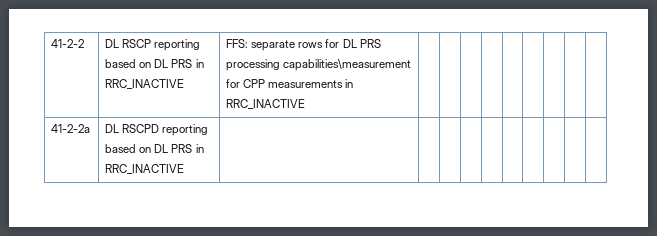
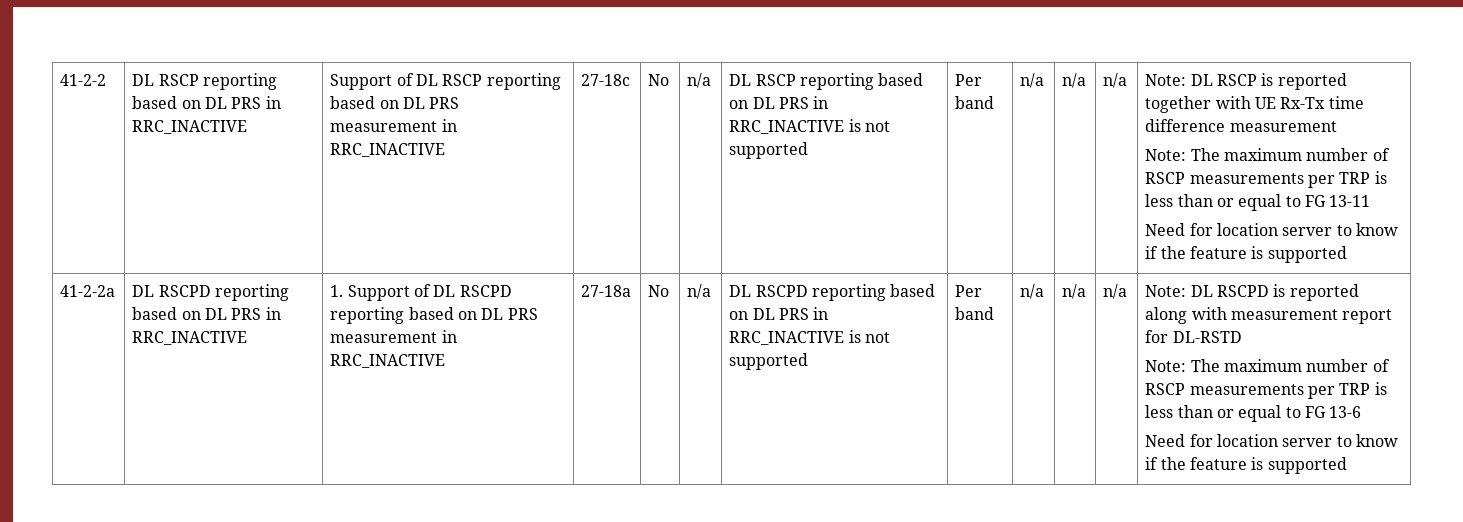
- FFS: separate rows for DL PRS processing capabilities\measurement for CPP measurements in RRC_INACTIVE
+ Support of DL RSCP reporting based on DL PRS measurement in RRC_INACTIVE | 27-18c | No | n/a | DL RSCP reporting based on DL PRS in RRC_INACTIVE is not supported | Per band | n/a | n/a | n/a | Note: DL RSCP is reported together with UE Rx-Tx time difference measurement
+ Note: The maximum number of RSCP measurements per TRP is less than or equal to FG 13-11
+ Need for location server to know if the feature is supported
+ 1. Support of DL RSCPD reporting based on DL PRS measurement in RRC_INACTIVE | 27-18a | No | n/a | DL RSCPD reporting based on DL PRS in RRC_INACTIVE is not supported | Per band | n/a | n/a | n/a | Note: DL RSCPD is reported along with measurement report for DL-RSTD
+ Note: The maximum number of RSCP measurements per TRP is less than or equal to FG 13-6
+ Need for location server to know if the feature is supported

